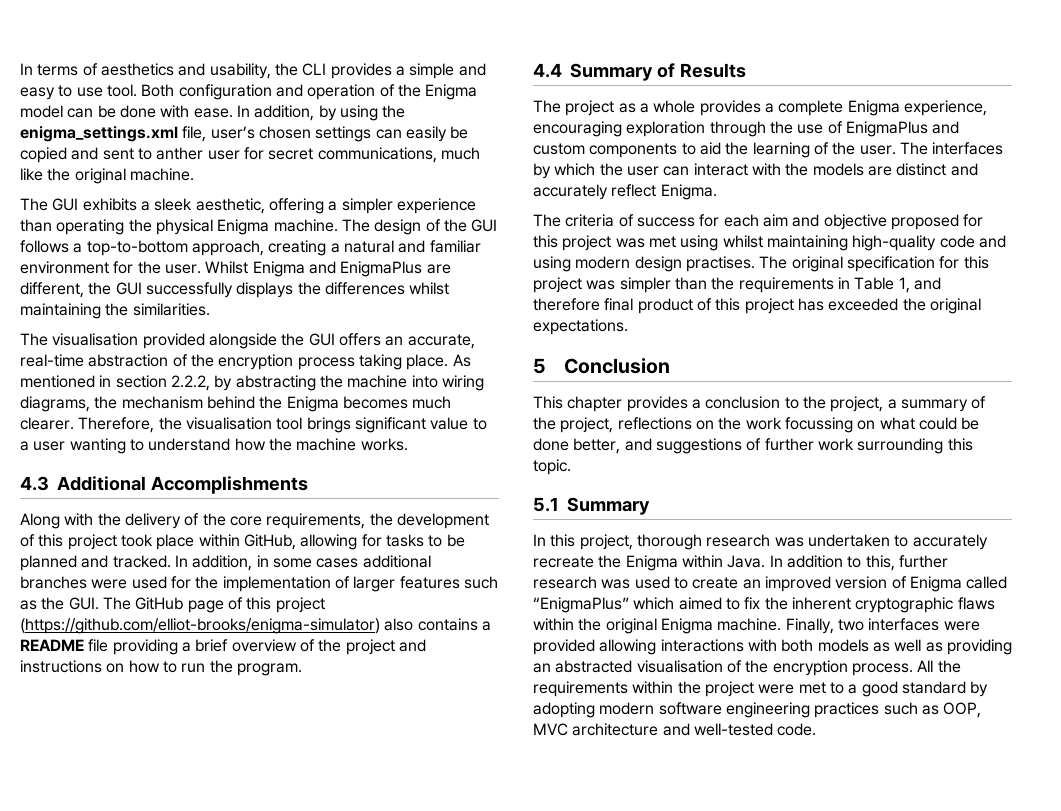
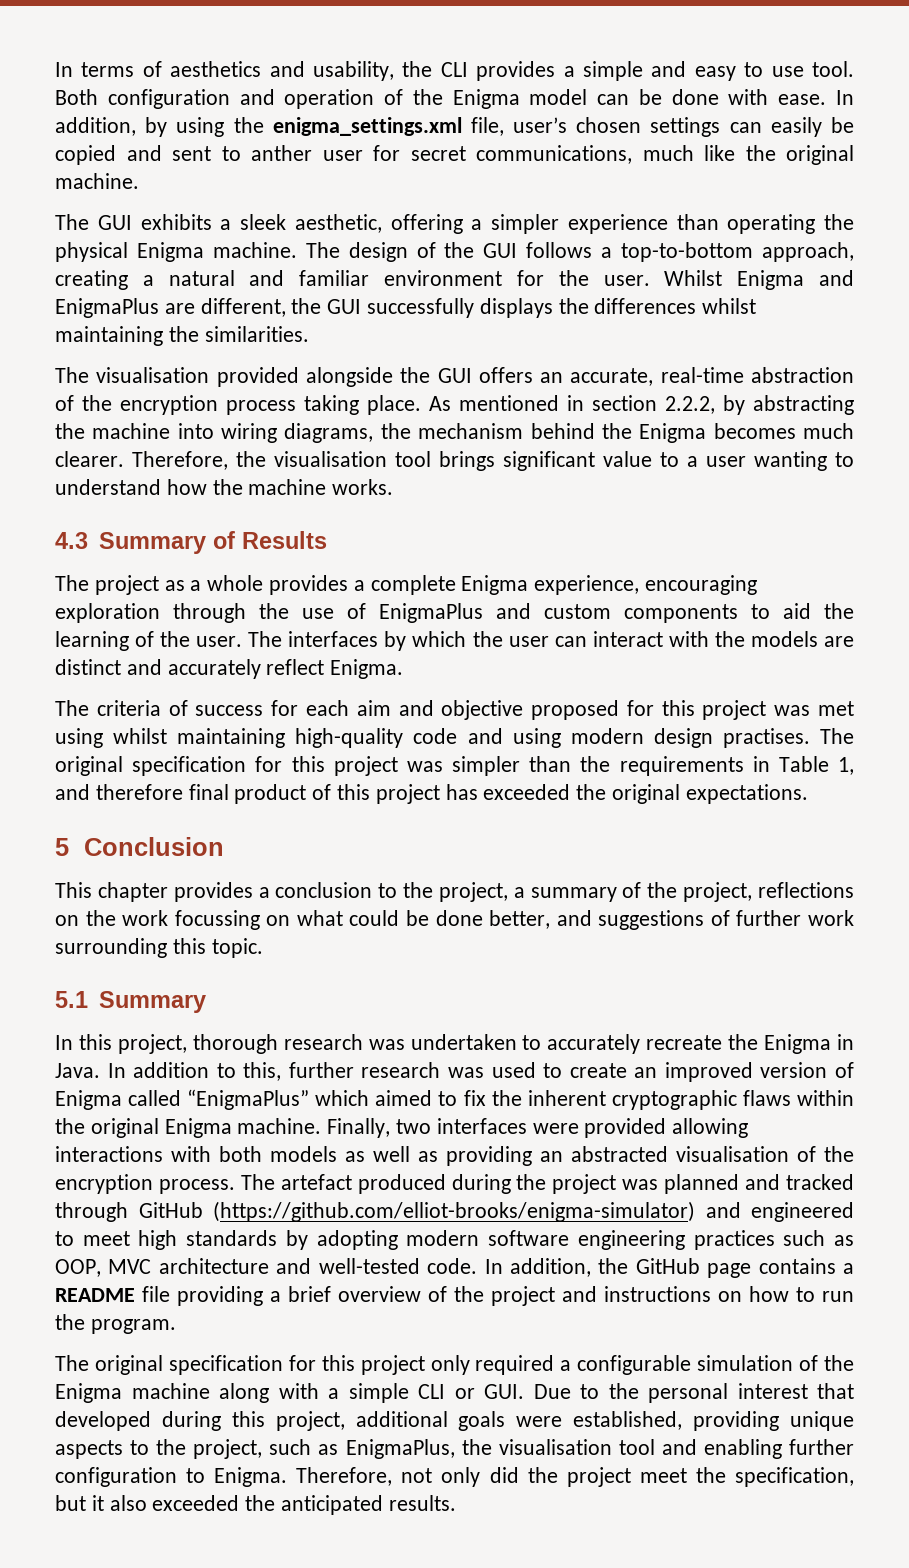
- 4.3 Additional Accomplishments
- Along with the delivery of the core requirements, the development of this project took place within GitHub, allowing for tasks to be planned and tracked. In addition, in some cases additional branches were used for the implementation of larger features such as the GUI. The GitHub page of this project (https://github.com/elliot-brooks/enigma-simulator) also contains a README file providing a brief overview of the project and instructions on how to run the program.
- 4.4 Summary of Results
+ 4.3 Summary of Results
- In this project, thorough research was undertaken to accurately recreate the Enigma within Java.
+ In this project, thorough research was undertaken to accurately recreate the Enigma in Java.
- All the requirements within the project were met to a good standard by adopting modern software engineering practices such as OOP, MVC architecture and well-tested code.
+ The artefact produced during the project was planned and tracked through GitHub (https://github.com/elliot-brooks/enigma-simulator) and engineered to meet high standards by adopting modern software engineering practices such as OOP, MVC architecture and well-tested code.
+ In addition, the GitHub page contains a README file providing a brief overview of the project and instructions on how to run the program.
+ The original specification for this project only required a configurable simulation of the Enigma machine along with a simple CLI or GUI. Due to the personal interest that developed during this project, additional goals were established, providing unique aspects to the project, such as EnigmaPlus, the visualisation tool and enabling further configuration to Enigma. Therefore, not only did the project meet the specification, but it also exceeded the anticipated results.

